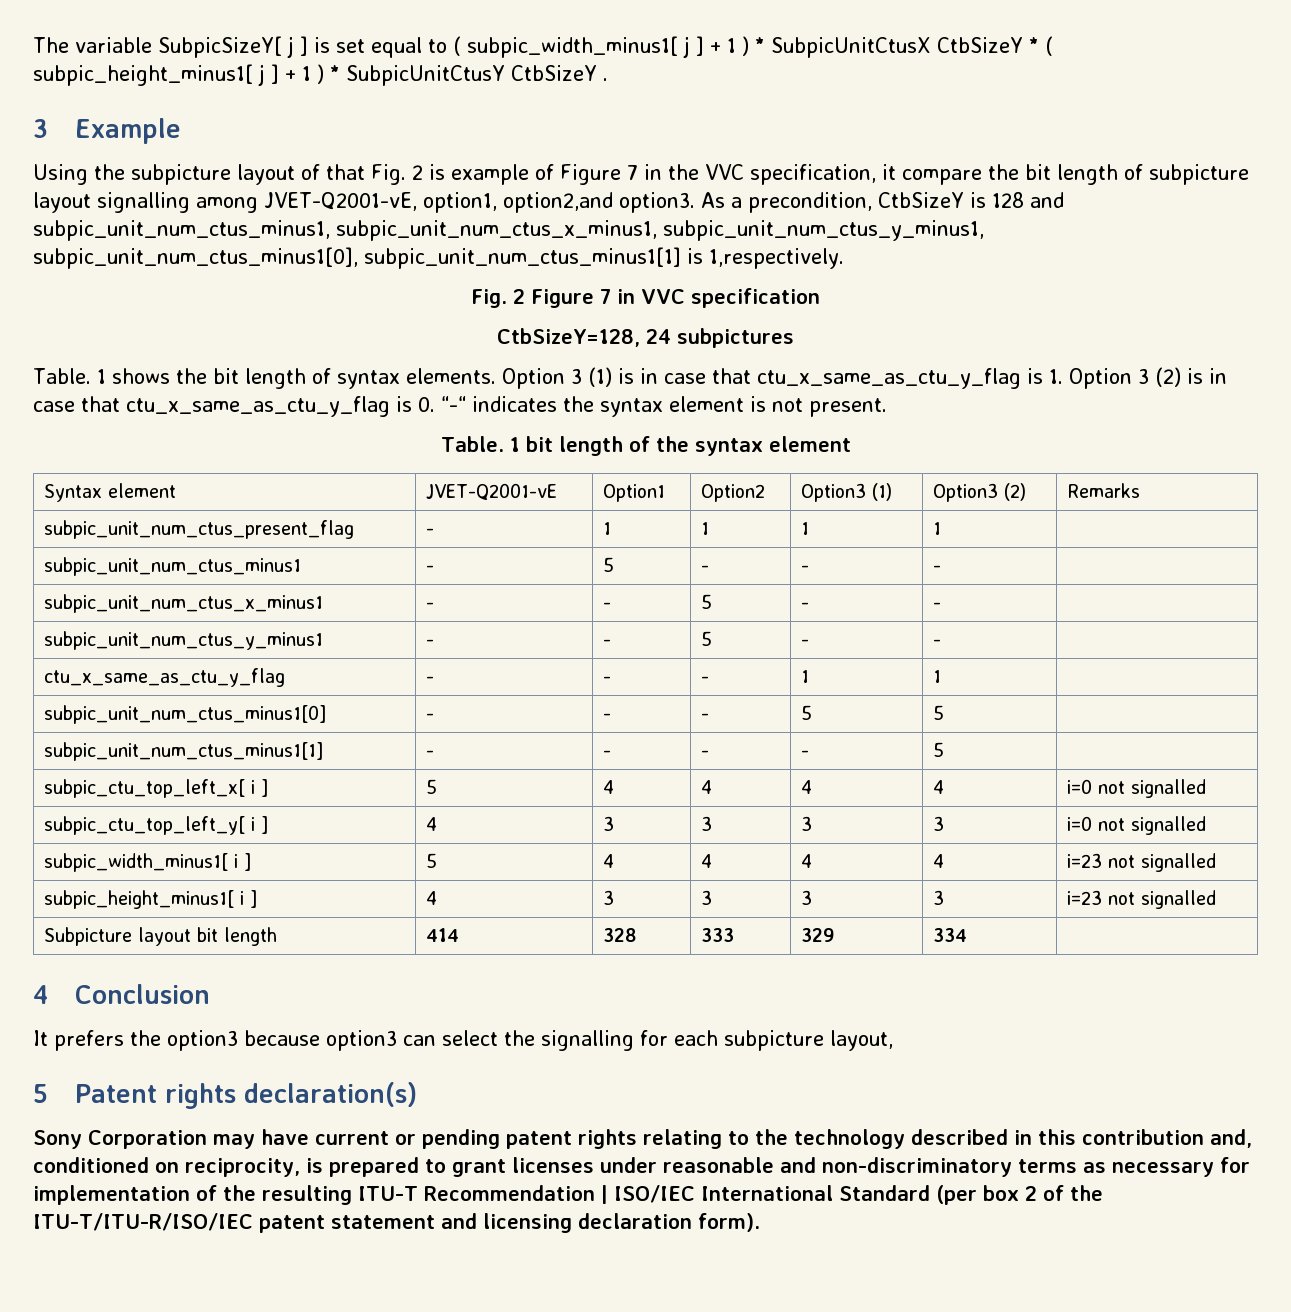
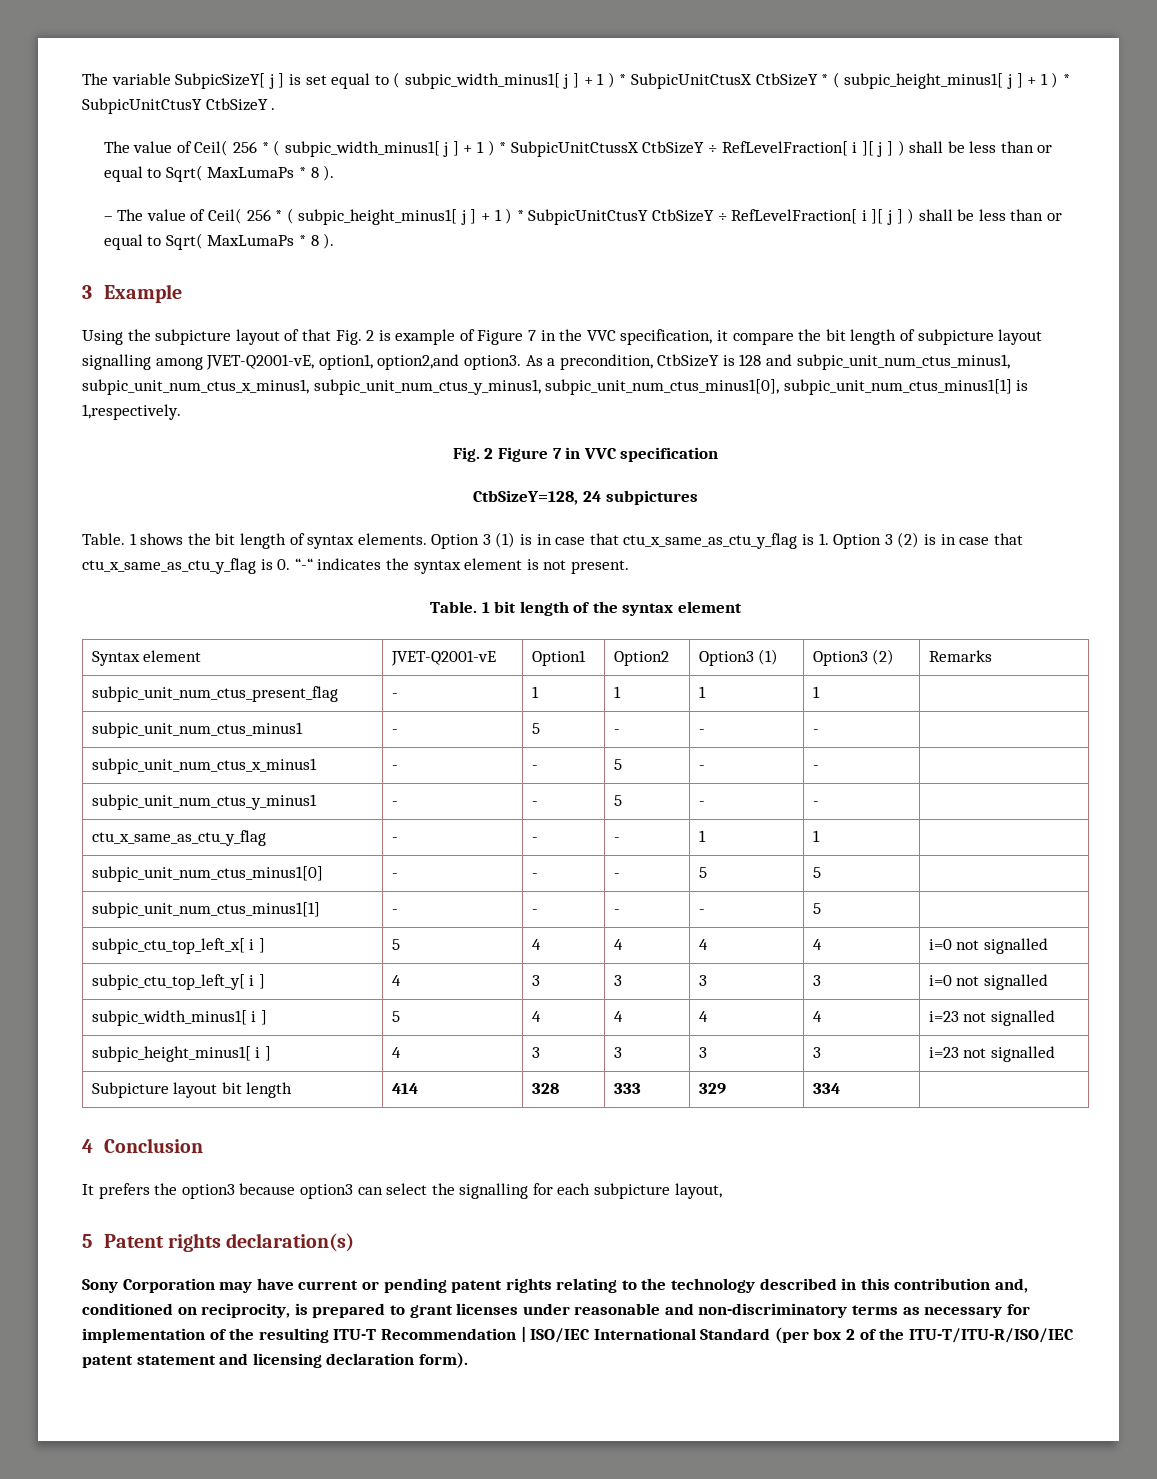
+ The value of Ceil( 256 * ( subpic_width_minus1[ j ] + 1 ) * SubpicUnitCtussX CtbSizeY ÷ RefLevelFraction[ i ][ j ] ) shall be less than or equal to Sqrt( MaxLumaPs * 8 ).
+ – The value of Ceil( 256 * ( subpic_height_minus1[ j ] + 1 ) * SubpicUnitCtusY CtbSizeY ÷ RefLevelFraction[ i ][ j ] ) shall be less than or equal to Sqrt( MaxLumaPs * 8 ).

